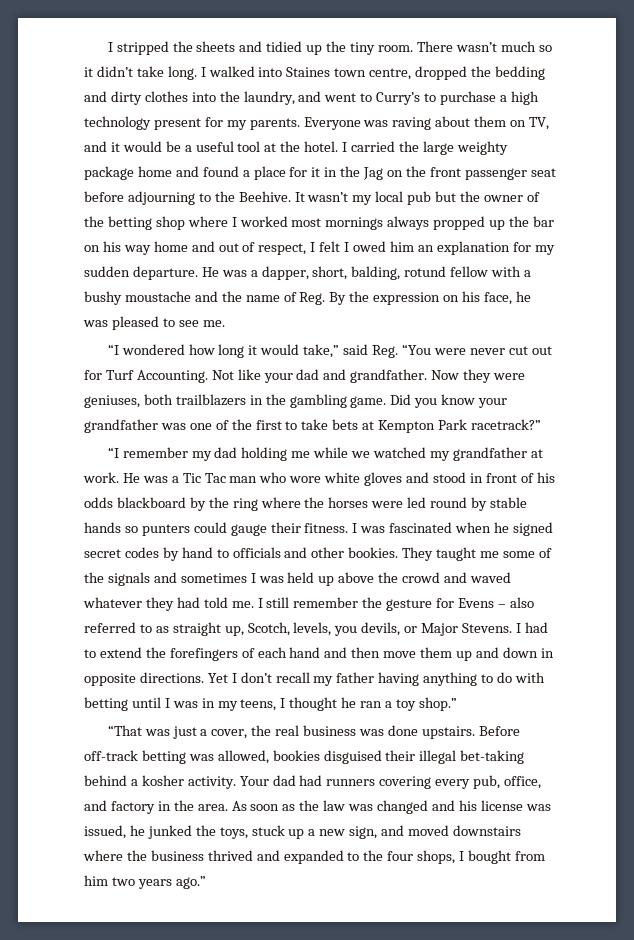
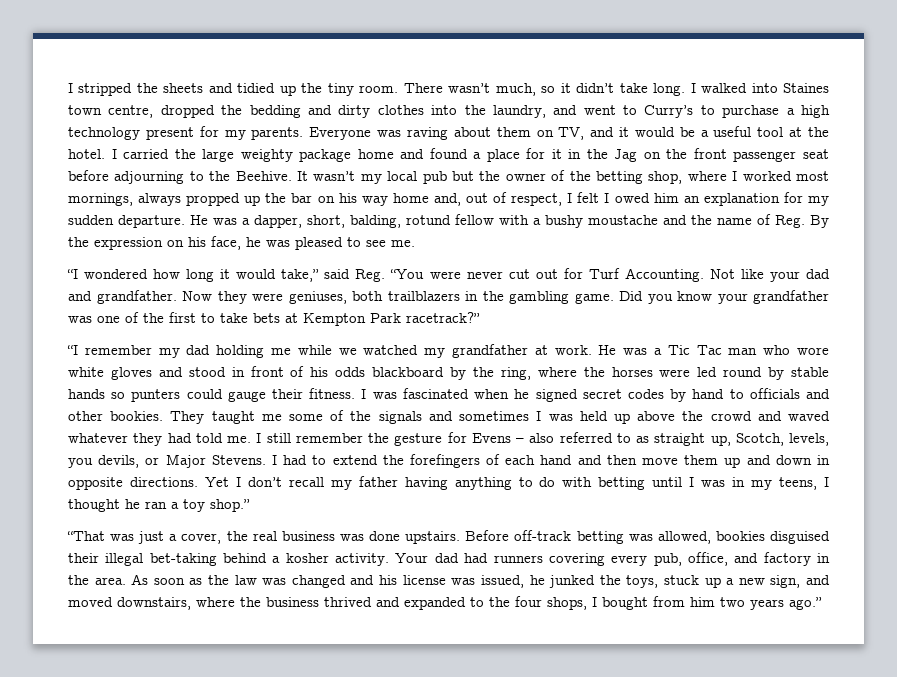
- There wasn’t much so it didn’t take long.
+ There wasn’t much, so it didn’t take long.
- It wasn’t my local pub but the owner of the betting shop where I worked most mornings always propped up the bar on his way home and out of respect, I felt I owed him an explanation for my sudden departure.
+ It wasn’t my local pub but the owner of the betting shop, where I worked most mornings, always propped up the bar on his way home and, out of respect, I felt I owed him an explanation for my sudden departure.
- He was a Tic Tac man who wore white gloves and stood in front of his odds blackboard by the ring where the horses were led round by stable hands so punters could gauge their fitness.
+ He was a Tic Tac man who wore white gloves and stood in front of his odds blackboard by the ring, where the horses were led round by stable hands so punters could gauge their fitness.
- As soon as the law was changed and his license was issued, he junked the toys, stuck up a new sign, and moved downstairs where the business thrived and expanded to the four shops, I bought from him two years ago.”
+ As soon as the law was changed and his license was issued, he junked the toys, stuck up a new sign, and moved downstairs, where the business thrived and expanded to the four shops, I bought from him two years ago.”

